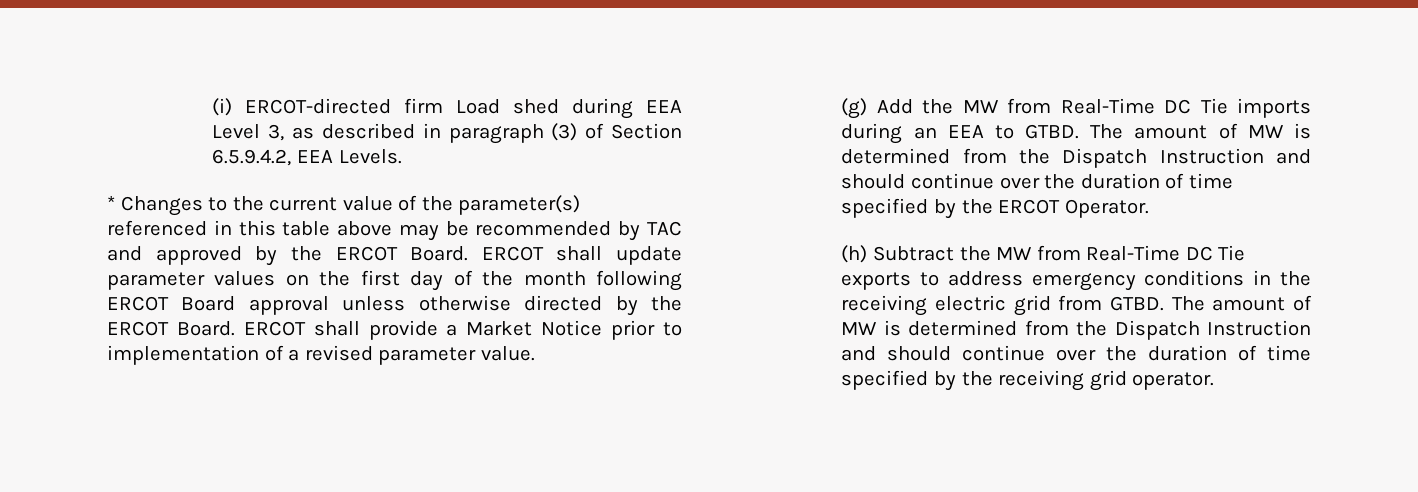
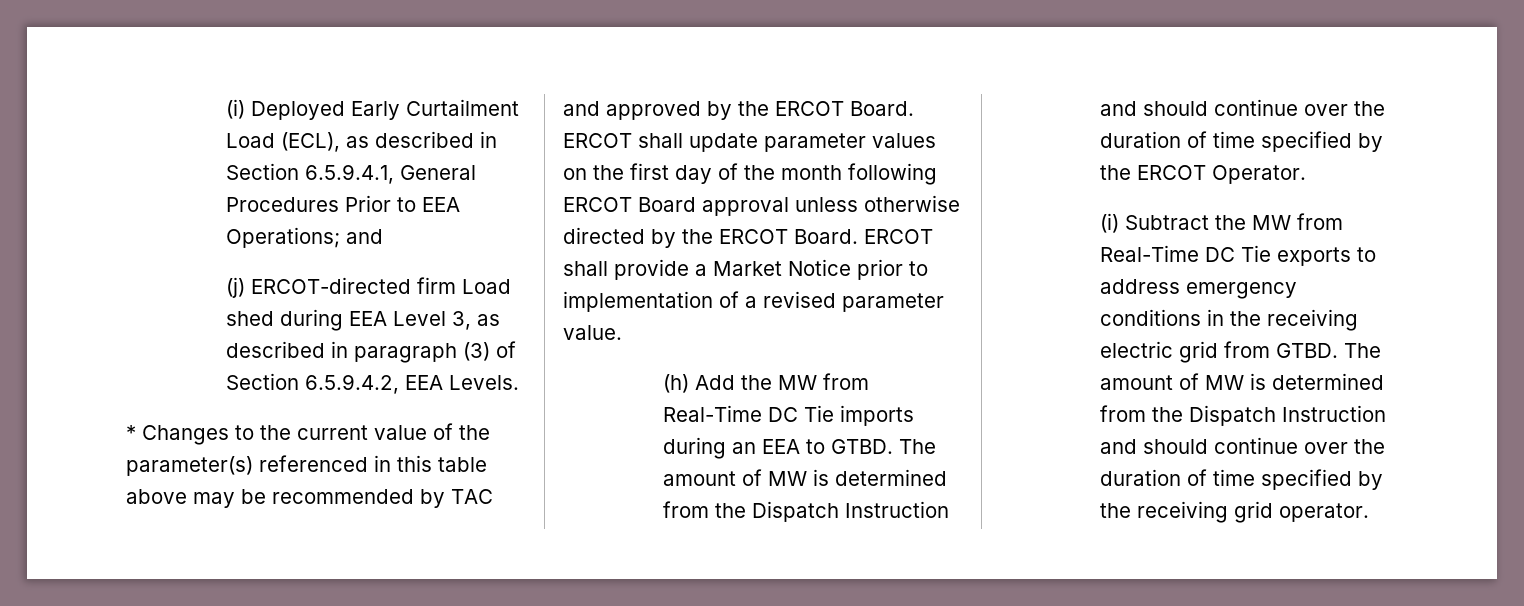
- (i) ERCOT-directed firm Load shed during EEA Level 3, as described in paragraph (3) of Section 6.5.9.4.2, EEA Levels.
+ (i) Deployed Early Curtailment Load (ECL), as described in Section 6.5.9.4.1, General Procedures Prior to EEA Operations; and
+ (j) ERCOT-directed firm Load shed during EEA Level 3, as described in paragraph (3) of Section 6.5.9.4.2, EEA Levels.
- (g) Add the MW from Real-Time DC Tie imports during an EEA to GTBD.
+ (h) Add the MW from Real-Time DC Tie imports during an EEA to GTBD.
- (h) Subtract the MW from Real-Time DC Tie exports to address emergency conditions in the receiving electric grid from GTBD.
+ (i) Subtract the MW from Real-Time DC Tie exports to address emergency conditions in the receiving electric grid from GTBD.

